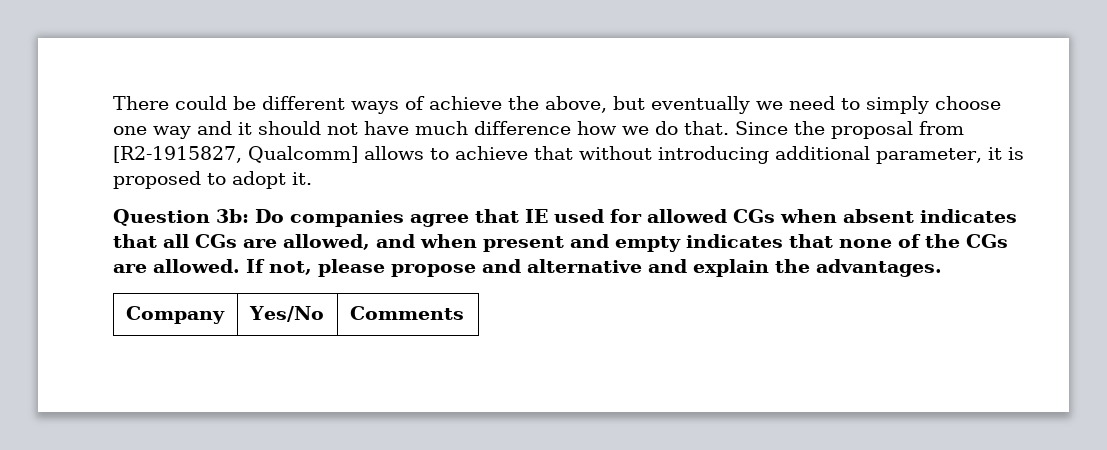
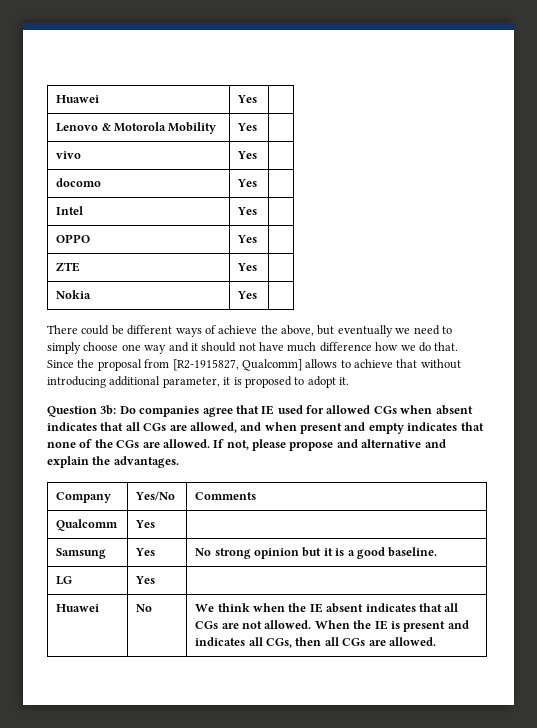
+ Huawei | Yes |
+ Lenovo & Motorola Mobility | Yes |
+ vivo | Yes |
+ docomo | Yes |
+ Intel | Yes |
+ OPPO | Yes |
+ ZTE | Yes |
+ Nokia | Yes |
+ Qualcomm | Yes |
+ Samsung | Yes | No strong opinion but it is a good baseline.
+ LG | Yes |
+ Huawei | No | We think when the IE absent indicates that all CGs are not allowed. When the IE is present and indicates all CGs, then all CGs are allowed.

